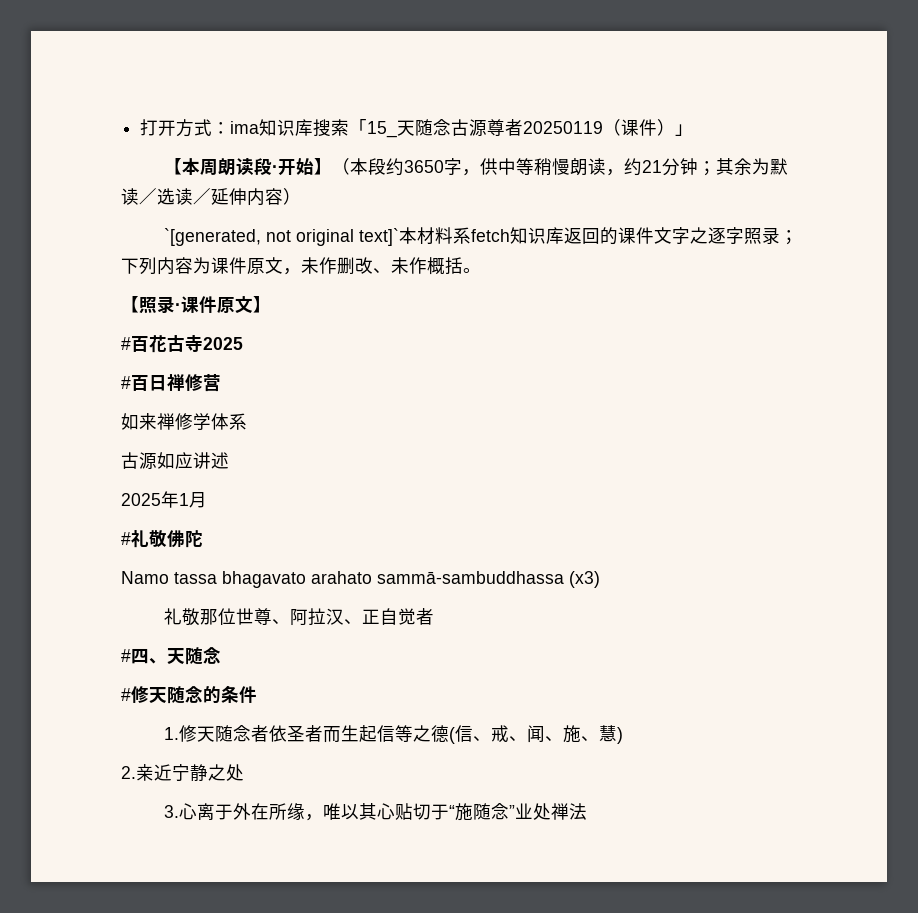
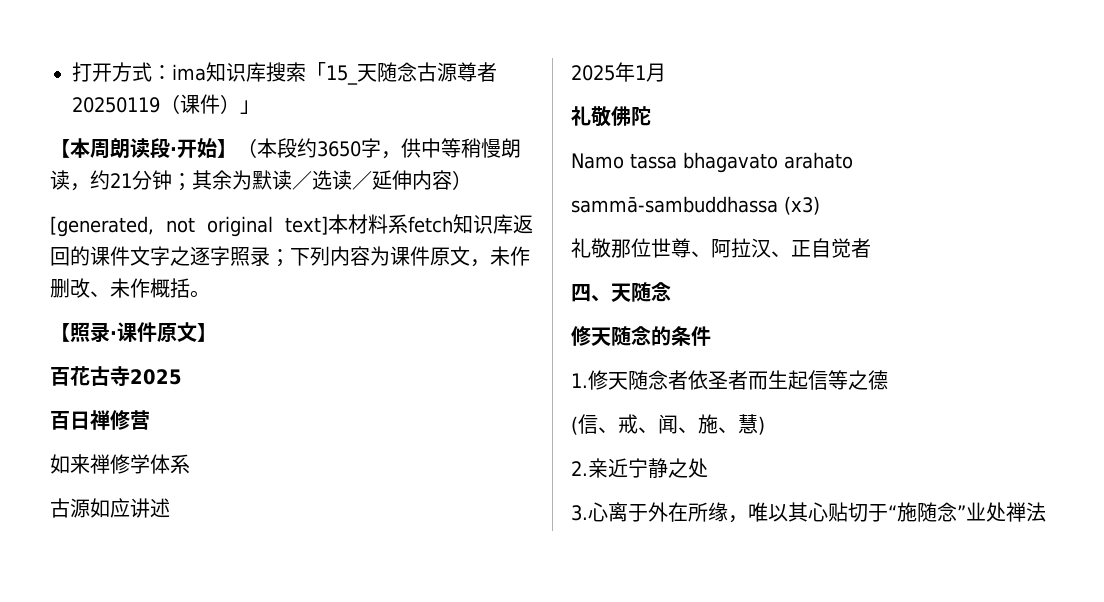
- `[generated, not original text]`本材料系fetch知识库返回的课件文字之逐字照录；下列内容为课件原文，未作删改、未作概括。
+ [generated, not original text]本材料系fetch知识库返回的课件文字之逐字照录；下列内容为课件原文，未作删改、未作概括。
- #百花古寺2025
+ 百花古寺2025
- #百日禅修营
+ 百日禅修营
- #礼敬佛陀
+ 礼敬佛陀
- Namo tassa bhagavato arahato sammā-sambuddhassa (x3)
+ Namo tassa bhagavato arahato
+ sammā-sambuddhassa (x3)
- #四、天随念
+ 四、天随念
- #修天随念的条件
+ 修天随念的条件
- 1.修天随念者依圣者而生起信等之德(信、戒、闻、施、慧)
+ 1.修天随念者依圣者而生起信等之德
+ (信、戒、闻、施、慧)

